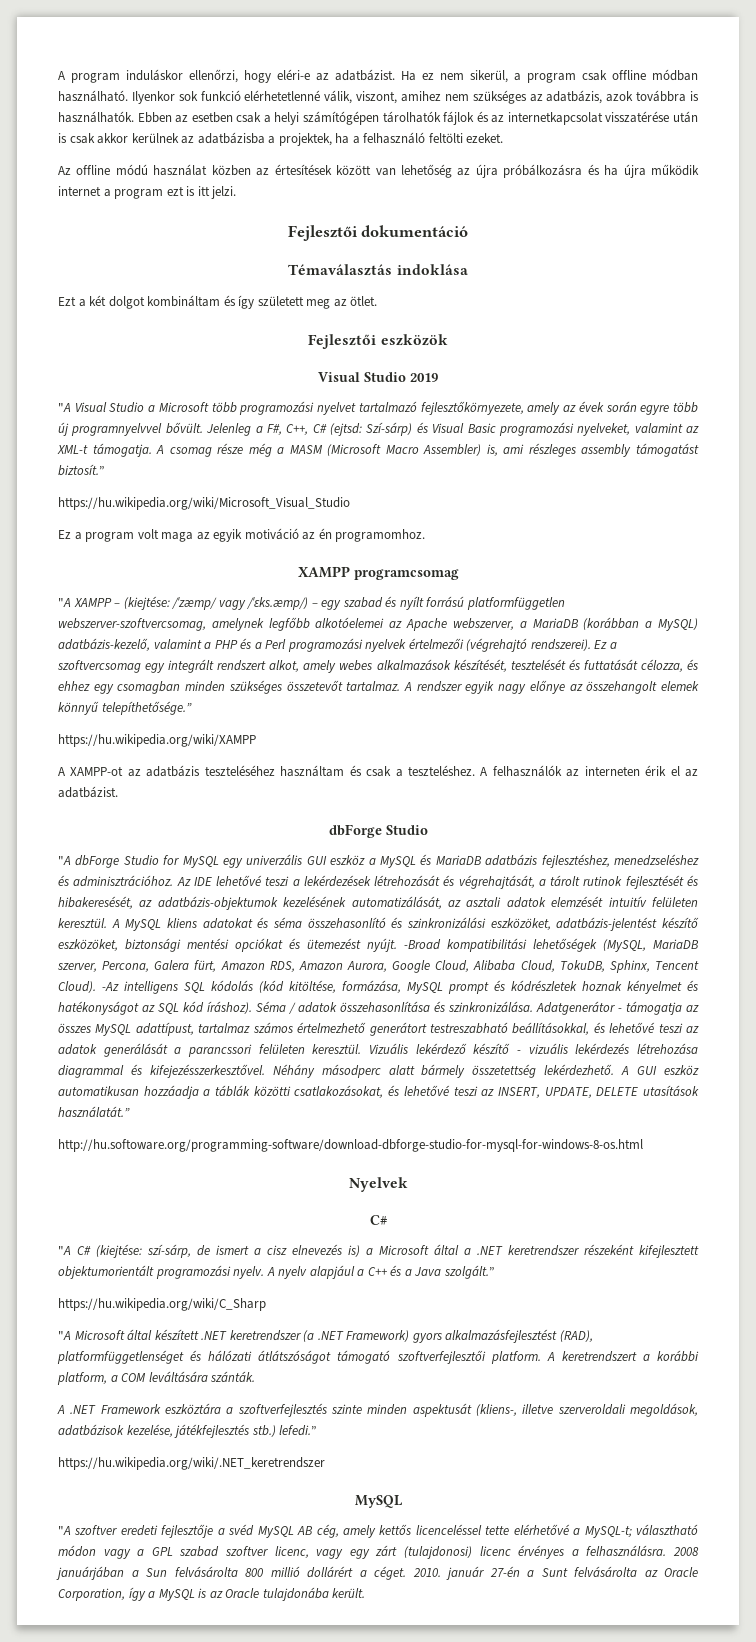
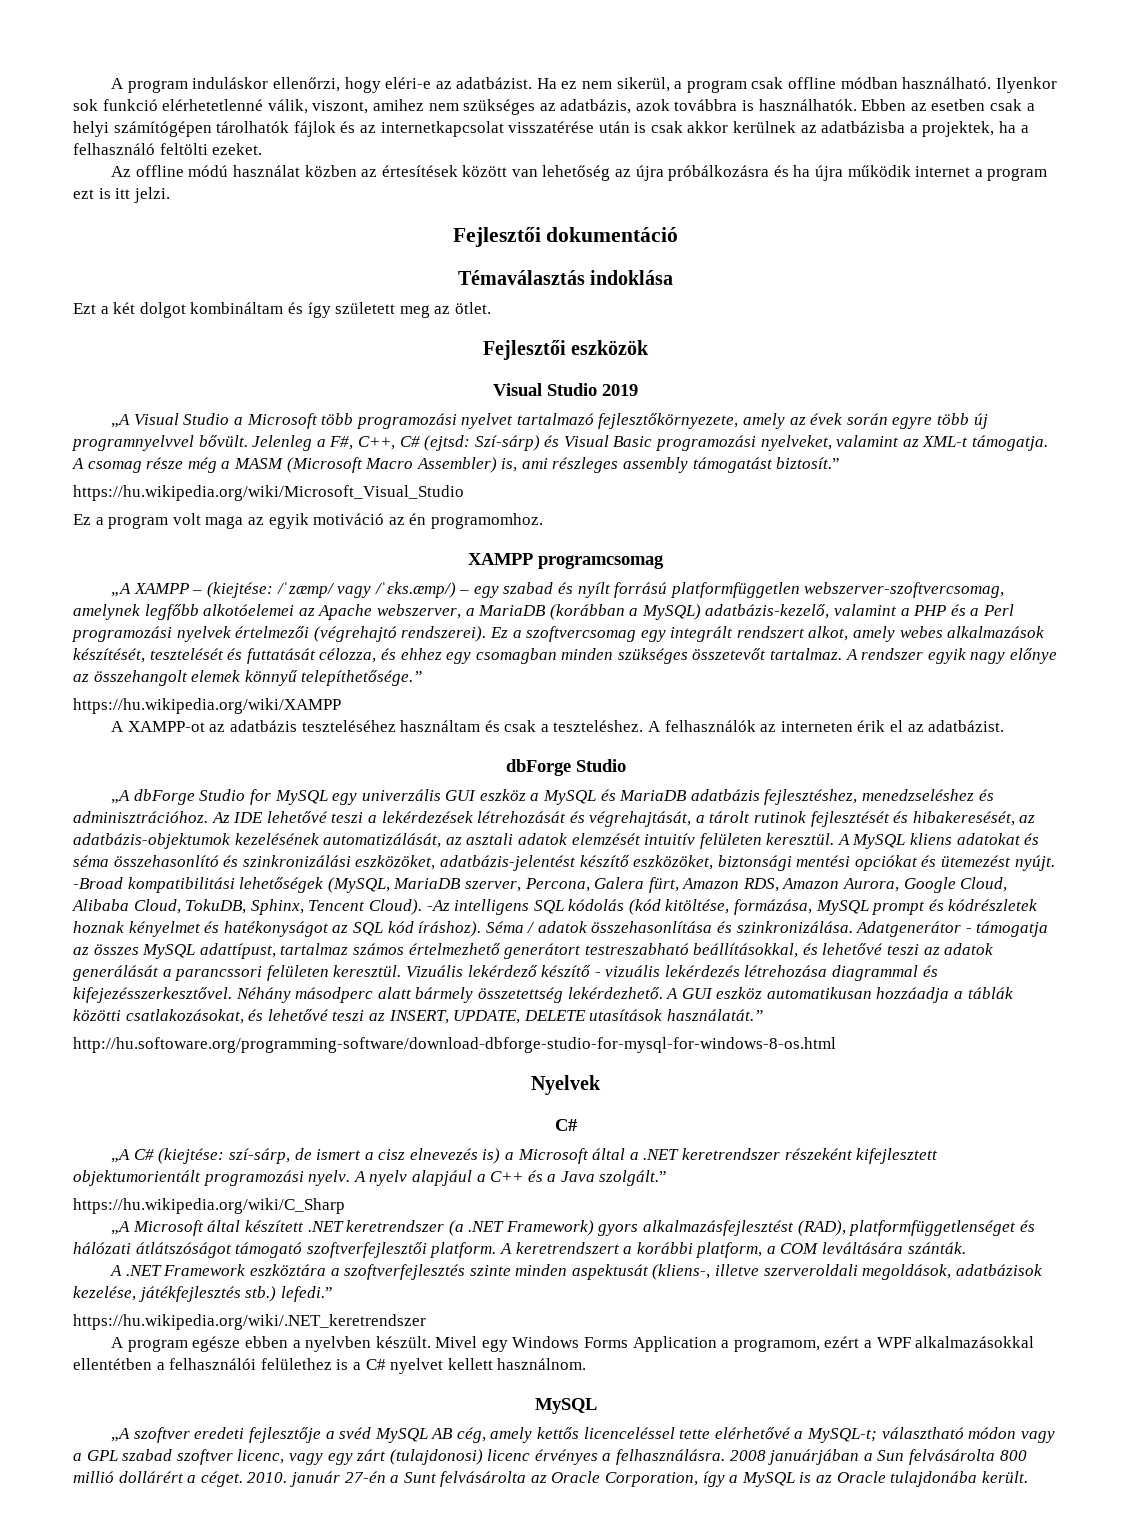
- "A Visual Studio a Microsoft több programozási nyelvet tartalmazó fejlesztőkörnyezete, amely az évek során egyre több új programnyelvvel bővült.
+ „A Visual Studio a Microsoft több programozási nyelvet tartalmazó fejlesztőkörnyezete, amely az évek során egyre több új programnyelvvel bővült.
- "A XAMPP – (kiejtése: /ˈzæmp/ vagy /ˈɛks.æmp/) – egy szabad és nyílt forrású platformfüggetlen webszerver-szoftvercsomag, amelynek legfőbb alkotóelemei az Apache webszerver, a MariaDB (korábban a MySQL) adatbázis-kezelő, valamint a PHP és a Perl programozási nyelvek értelmezői (végrehajtó rendszerei).
+ „A XAMPP – (kiejtése: /ˈzæmp/ vagy /ˈɛks.æmp/) – egy szabad és nyílt forrású platformfüggetlen webszerver-szoftvercsomag, amelynek legfőbb alkotóelemei az Apache webszerver, a MariaDB (korábban a MySQL) adatbázis-kezelő, valamint a PHP és a Perl programozási nyelvek értelmezői (végrehajtó rendszerei).
- "A dbForge Studio for MySQL egy univerzális GUI eszköz a MySQL és MariaDB adatbázis fejlesztéshez, menedzseléshez és adminisztrációhoz.
+ „A dbForge Studio for MySQL egy univerzális GUI eszköz a MySQL és MariaDB adatbázis fejlesztéshez, menedzseléshez és adminisztrációhoz.
- "A C# (kiejtése: szí-sárp, de ismert a cisz elnevezés is) a Microsoft által a .NET keretrendszer részeként kifejlesztett objektumorientált programozási nyelv.
+ „A C# (kiejtése: szí-sárp, de ismert a cisz elnevezés is) a Microsoft által a .NET keretrendszer részeként kifejlesztett objektumorientált programozási nyelv.
- "A Microsoft által készített .NET keretrendszer (a .NET Framework) gyors alkalmazásfejlesztést (RAD), platformfüggetlenséget és hálózati átlátszóságot támogató szoftverfejlesztői platform.
+ „A Microsoft által készített .NET keretrendszer (a .NET Framework) gyors alkalmazásfejlesztést (RAD), platformfüggetlenséget és hálózati átlátszóságot támogató szoftverfejlesztői platform.
+ A program egésze ebben a nyelvben készült. Mivel egy Windows Forms Application a programom, ezért a WPF alkalmazásokkal ellentétben a felhasználói felülethez is a C# nyelvet kellett használnom.
- "A szoftver eredeti fejlesztője a svéd MySQL AB cég, amely kettős licenceléssel tette elérhetővé a MySQL-t; választható módon vagy a GPL szabad szoftver licenc, vagy egy zárt (tulajdonosi) licenc érvényes a felhasználásra.
+ „A szoftver eredeti fejlesztője a svéd MySQL AB cég, amely kettős licenceléssel tette elérhetővé a MySQL-t; választható módon vagy a GPL szabad szoftver licenc, vagy egy zárt (tulajdonosi) licenc érvényes a felhasználásra.

